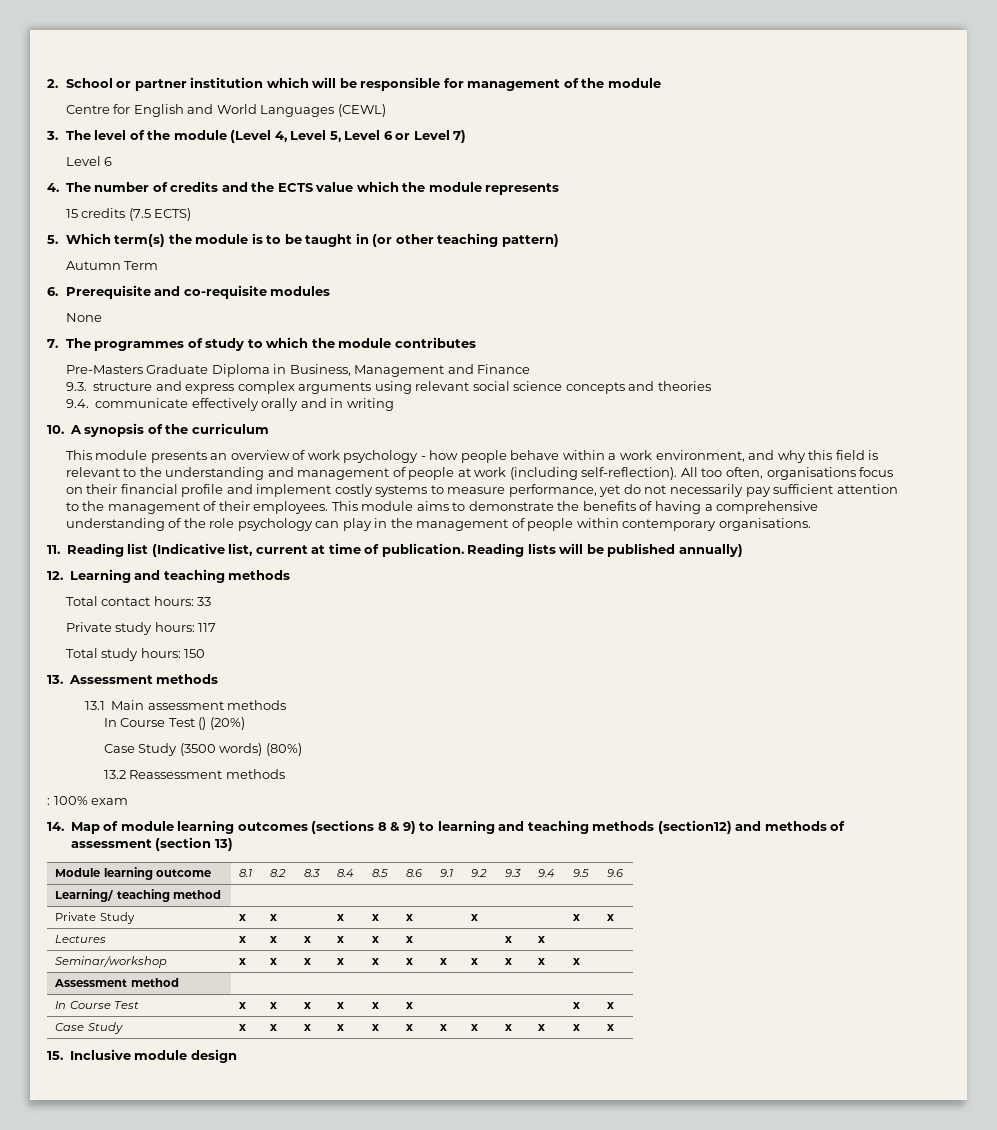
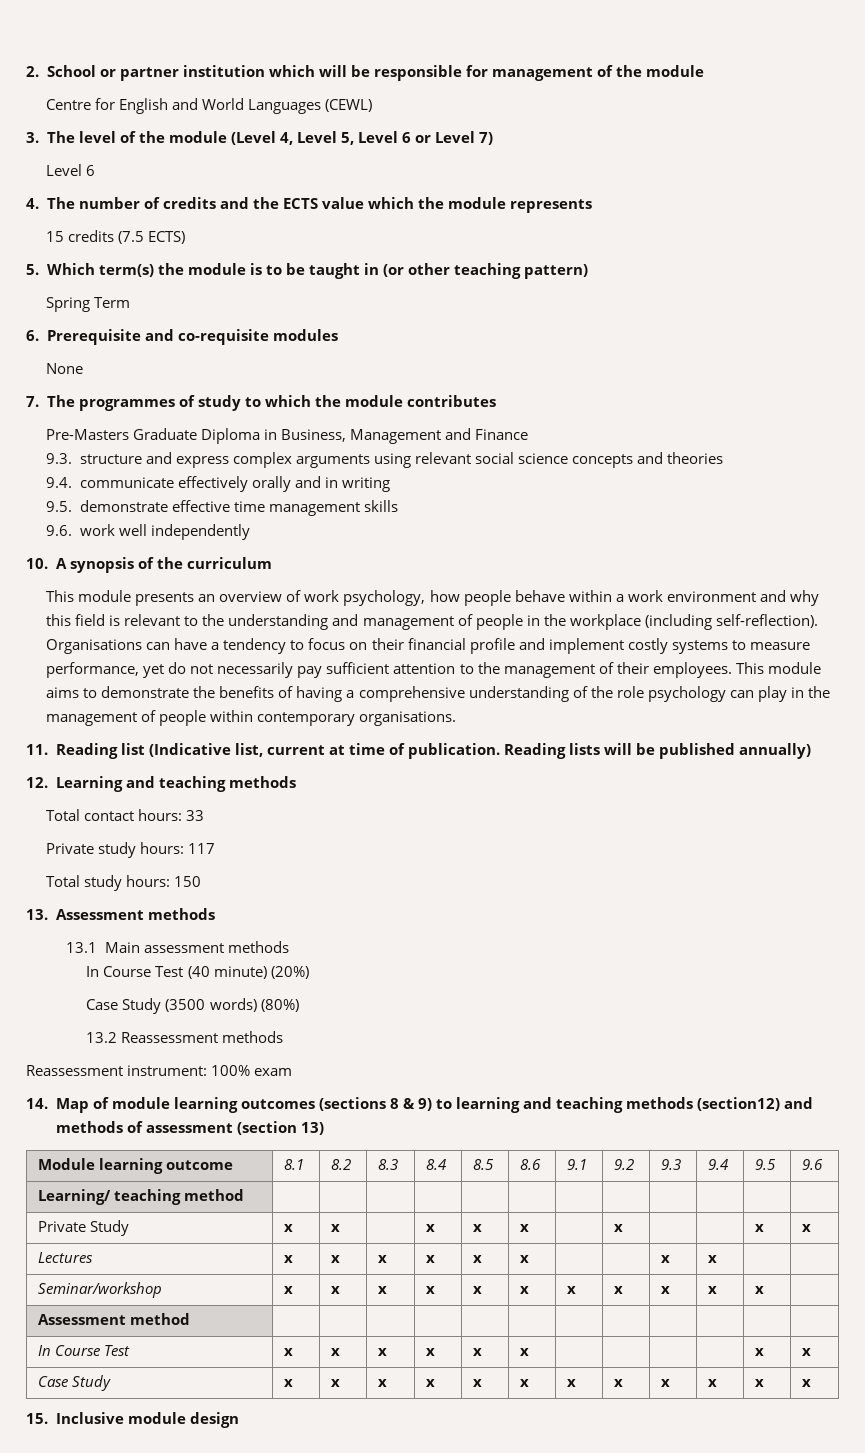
- Autumn Term
+ Spring Term
+ 9.5. demonstrate effective time management skills
+ 9.6. work well independently
- This module presents an overview of work psychology - how people behave within a work environment, and why this field is relevant to the understanding and management of people at work (including self-reflection). All too often, organisations focus on their financial profile and implement costly systems to measure performance, yet do not necessarily pay sufficient attention to the management of their employees.
+ This module presents an overview of work psychology, how people behave within a work environment and why this field is relevant to the understanding and management of people in the workplace (including self-reflection). Organisations can have a tendency to focus on their financial profile and implement costly systems to measure performance, yet do not necessarily pay sufficient attention to the management of their employees.
- In Course Test () (20%)
+ In Course Test (40 minute) (20%)
- : 100% exam
+ Reassessment instrument: 100% exam

